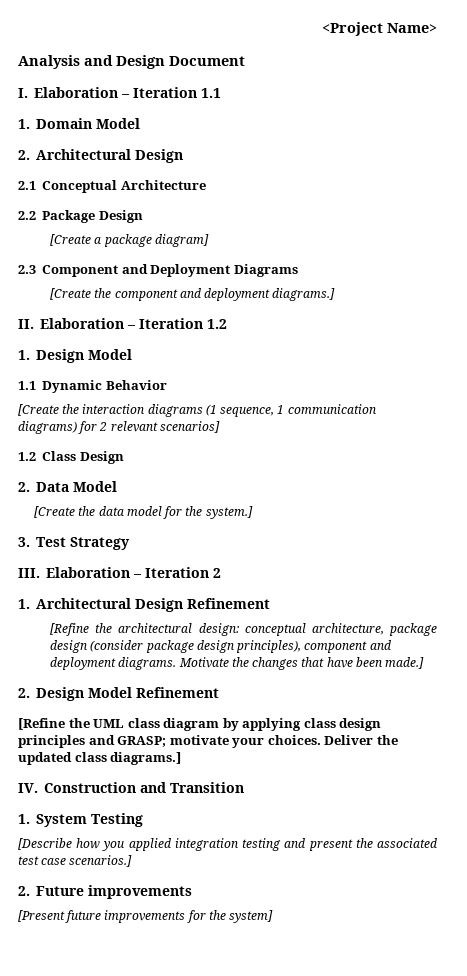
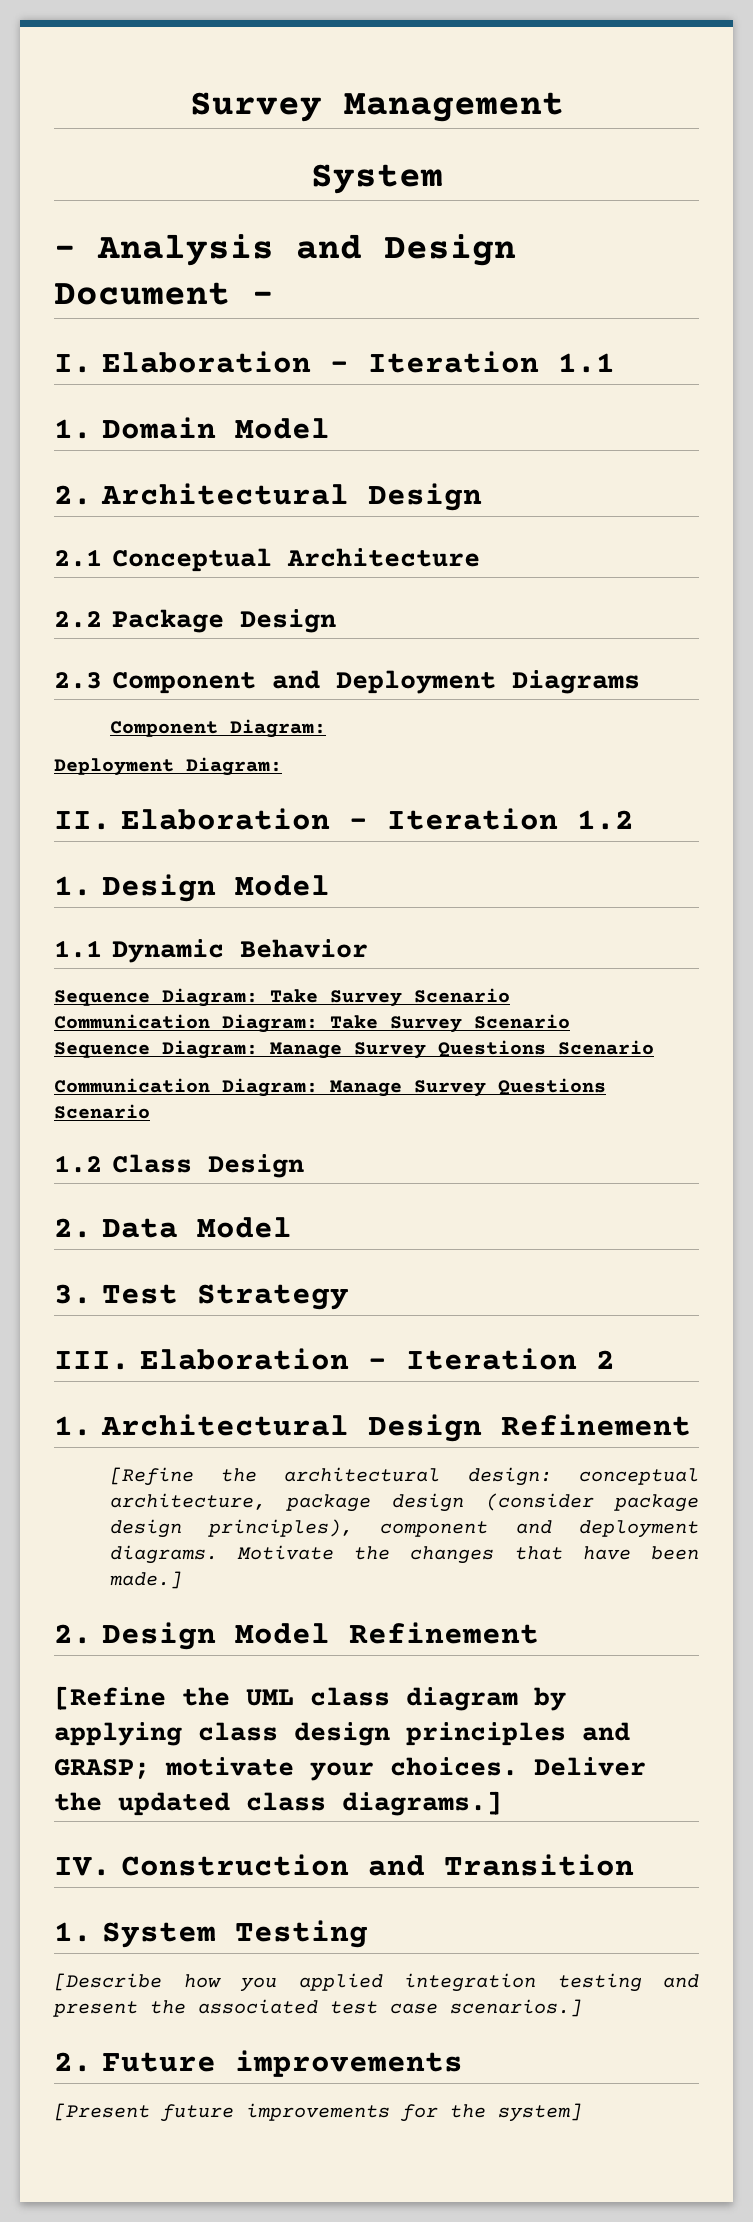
- <Project Name>
- Analysis and Design Document
+ Survey Management
+ System
+ - Analysis and Design Document -
- [Create a package diagram]
- [Create the component and deployment diagrams.]
+ Component Diagram:
+ Deployment Diagram:
- [Create the interaction diagrams (1 sequence, 1 communication diagrams) for 2 relevant scenarios]
+ Sequence Diagram: Take Survey Scenario
+ Communication Diagram: Take Survey Scenario
+ Sequence Diagram: Manage Survey Questions Scenario
+ Communication Diagram: Manage Survey Questions Scenario
- [Create the data model for the system.]

